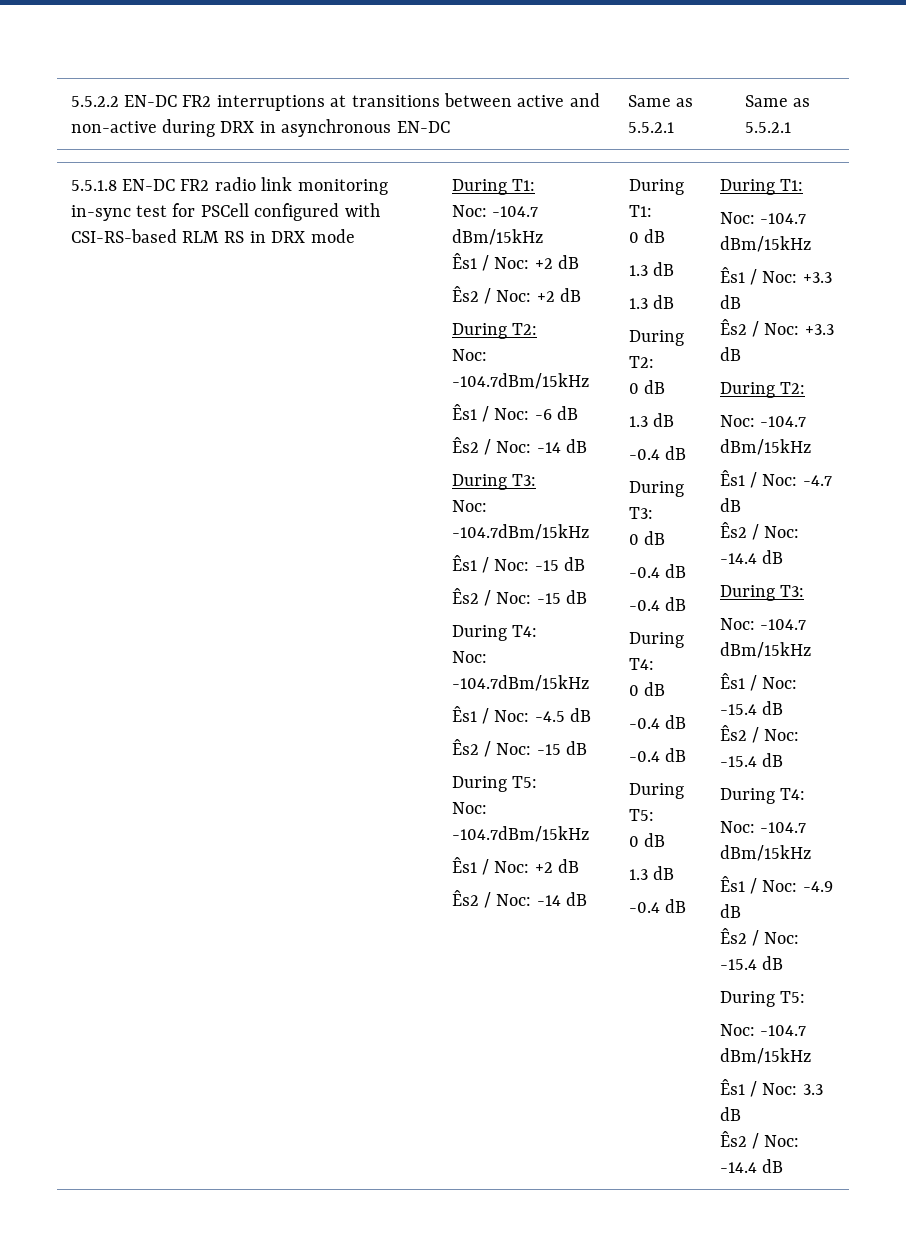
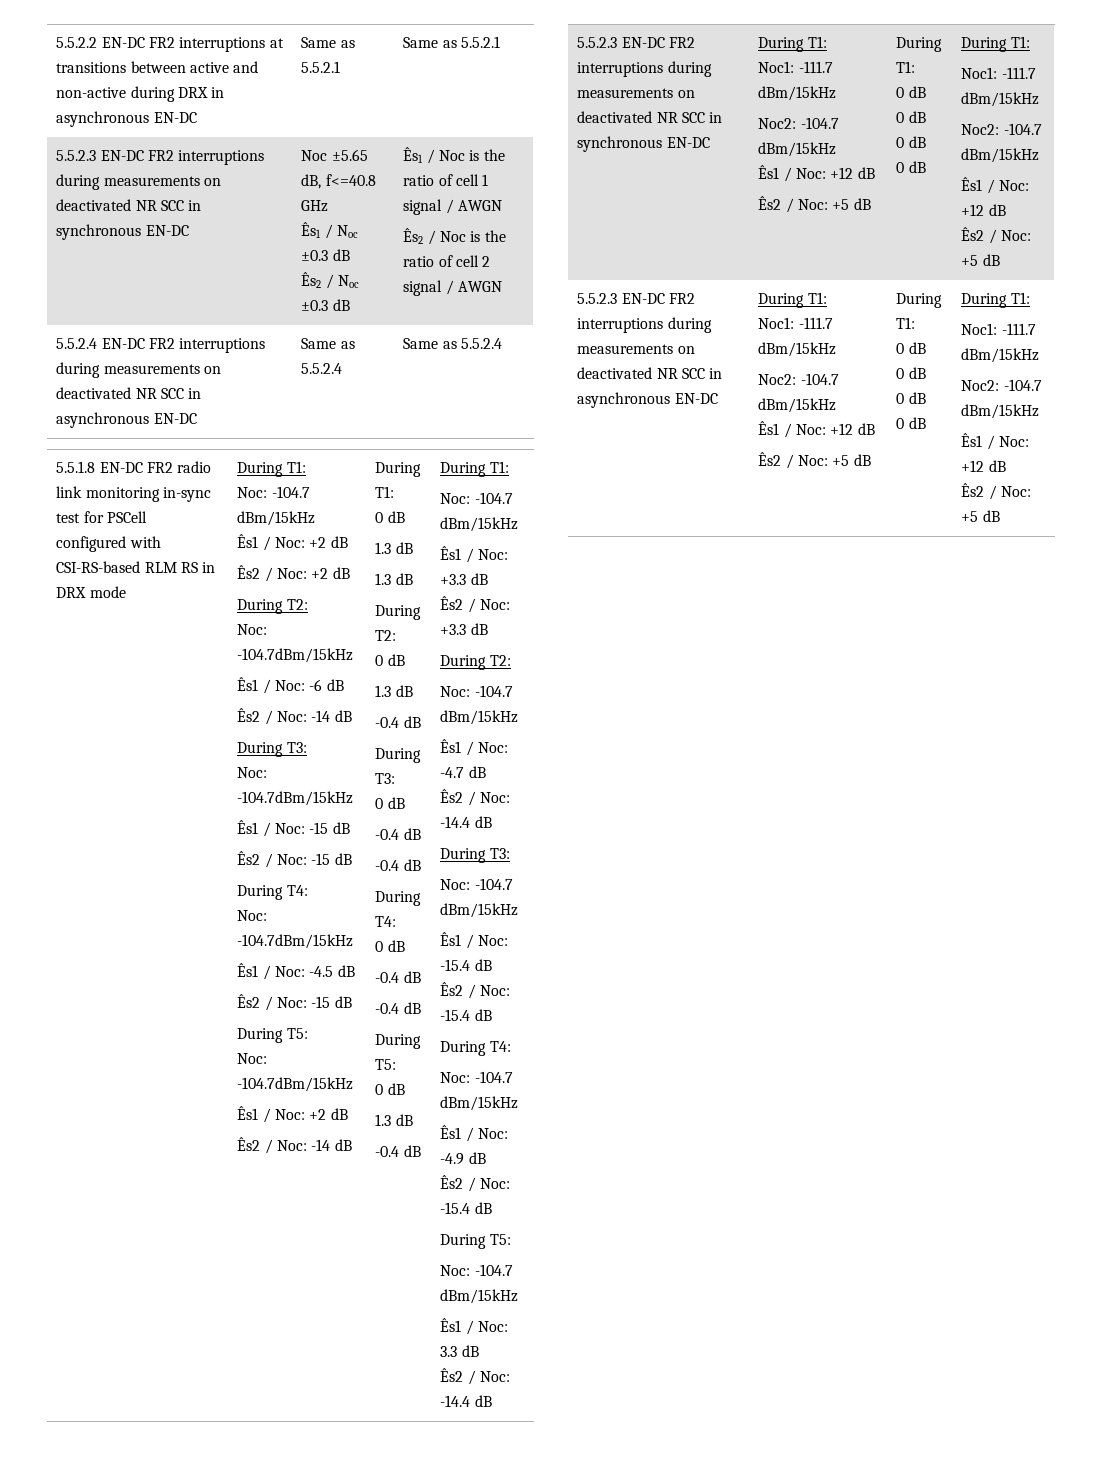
+ 5.5.2.3 EN-DC FR2 interruptions during measurements on deactivated NR SCC in synchronous EN-DC | Noc ±5.65 dB, f<=40.8 GHz
+ Ês1 / Noc ±0.3 dB
+ Ês2 / Noc ±0.3 dB | Ês1 / Noc is the ratio of cell 1 signal / AWGN
+ Ês2 / Noc is the ratio of cell 2 signal / AWGN
+ 5.5.2.4 EN-DC FR2 interruptions during measurements on deactivated NR SCC in asynchronous EN-DC | Same as 5.5.2.4 | Same as 5.5.2.4
+ 5.5.2.3 EN-DC FR2 interruptions during measurements on deactivated NR SCC in synchronous EN-DC | During T1:
+ Noc1: -111.7 dBm/15kHz
+ Noc2: -104.7 dBm/15kHz
+ Ês1 / Noc: +12 dB
+ Ês2 / Noc: +5 dB | During T1:
+ 0 dB
+ 0 dB
+ 0 dB
+ 0 dB | During T1:
+ Noc1: -111.7 dBm/15kHz
+ Noc2: -104.7 dBm/15kHz
+ Ês1 / Noc: +12 dB
+ Ês2 / Noc: +5 dB
+ 5.5.2.3 EN-DC FR2 interruptions during measurements on deactivated NR SCC in asynchronous EN-DC | During T1:
+ Noc1: -111.7 dBm/15kHz
+ Noc2: -104.7 dBm/15kHz
+ Ês1 / Noc: +12 dB
+ Ês2 / Noc: +5 dB | During T1:
+ 0 dB
+ 0 dB
+ 0 dB
+ 0 dB | During T1:
+ Noc1: -111.7 dBm/15kHz
+ Noc2: -104.7 dBm/15kHz
+ Ês1 / Noc: +12 dB
+ Ês2 / Noc: +5 dB

